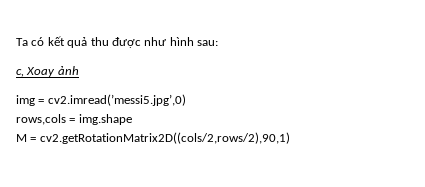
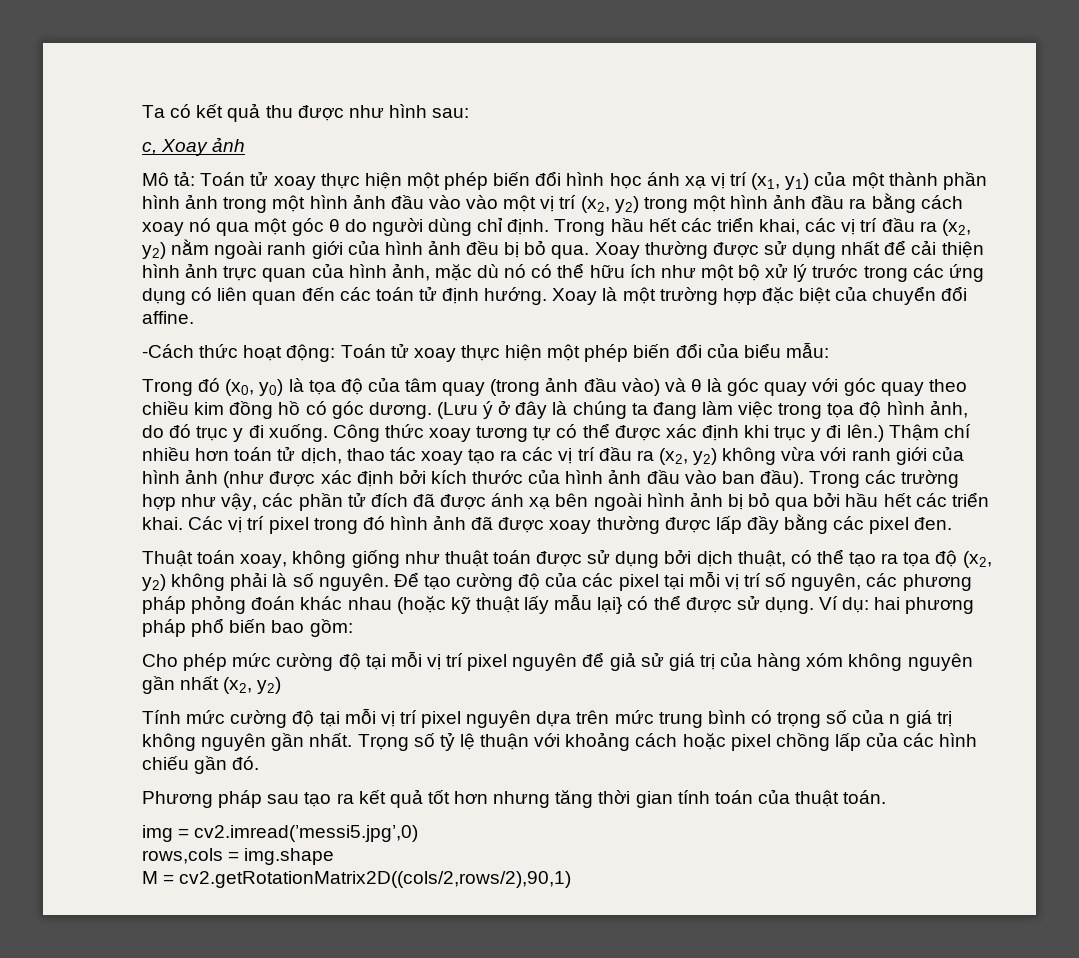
+ Mô tả: Toán tử xoay thực hiện một phép biến đổi hình học ánh xạ vị trí (x1, y1) của một thành phần hình ảnh trong một hình ảnh đầu vào vào một vị trí (x2, y2) trong một hình ảnh đầu ra bằng cách xoay nó qua một góc θ do người dùng chỉ định. Trong hầu hết các triển khai, các vị trí đầu ra (x2, y2) nằm ngoài ranh giới của hình ảnh đều bị bỏ qua. Xoay thường được sử dụng nhất để cải thiện hình ảnh trực quan của hình ảnh, mặc dù nó có thể hữu ích như một bộ xử lý trước trong các ứng dụng có liên quan đến các toán tử định hướng. Xoay là một trường hợp đặc biệt của chuyển đổi affine.
+ -Cách thức hoạt động: Toán tử xoay thực hiện một phép biến đổi của biểu mẫu:
+ Trong đó (x0, y0) là tọa độ của tâm quay (trong ảnh đầu vào) và θ là góc quay với góc quay theo chiều kim đồng hồ có góc dương. (Lưu ý ở đây là chúng ta đang làm việc trong tọa độ hình ảnh, do đó trục y đi xuống. Công thức xoay tương tự có thể được xác định khi trục y đi lên.) Thậm chí nhiều hơn toán tử dịch, thao tác xoay tạo ra các vị trí đầu ra (x2, y2) không vừa với ranh giới của hình ảnh (như được xác định bởi kích thước của hình ảnh đầu vào ban đầu). Trong các trường hợp như vậy, các phần tử đích đã được ánh xạ bên ngoài hình ảnh bị bỏ qua bởi hầu hết các triển khai. Các vị trí pixel trong đó hình ảnh đã được xoay thường được lấp đầy bằng các pixel đen.
+ Thuật toán xoay, không giống như thuật toán được sử dụng bởi dịch thuật, có thể tạo ra tọa độ (x2, y2) không phải là số nguyên. Để tạo cường độ của các pixel tại mỗi vị trí số nguyên, các phương pháp phỏng đoán khác nhau (hoặc kỹ thuật lấy mẫu lại} có thể được sử dụng. Ví dụ: hai phương pháp phổ biến bao gồm:
+ Cho phép mức cường độ tại mỗi vị trí pixel nguyên để giả sử giá trị của hàng xóm không nguyên gần nhất (x2, y2)
+ Tính mức cường độ tại mỗi vị trí pixel nguyên dựa trên mức trung bình có trọng số của n giá trị không nguyên gần nhất. Trọng số tỷ lệ thuận với khoảng cách hoặc pixel chồng lấp của các hình chiếu gần đó.
+ Phương pháp sau tạo ra kết quả tốt hơn nhưng tăng thời gian tính toán của thuật toán.

